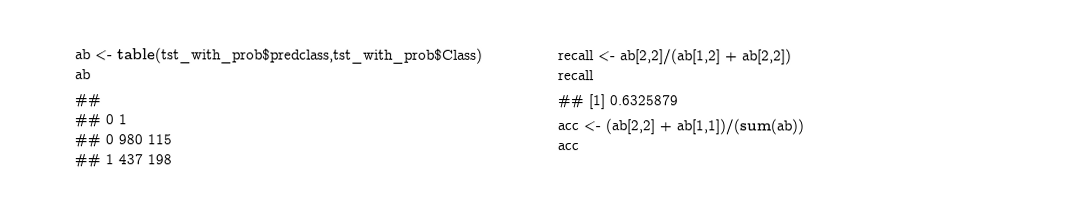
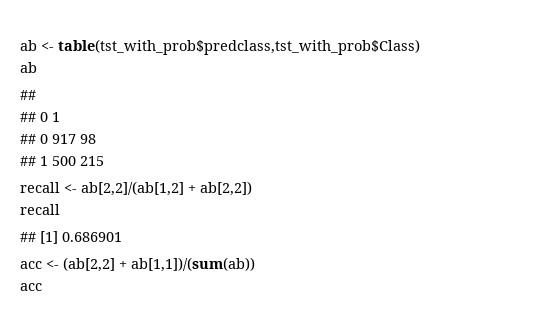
- ## 0 980 115
+ ## 0 917 98
- ## 1 437 198
+ ## 1 500 215
- ## [1] 0.6325879
+ ## [1] 0.686901

